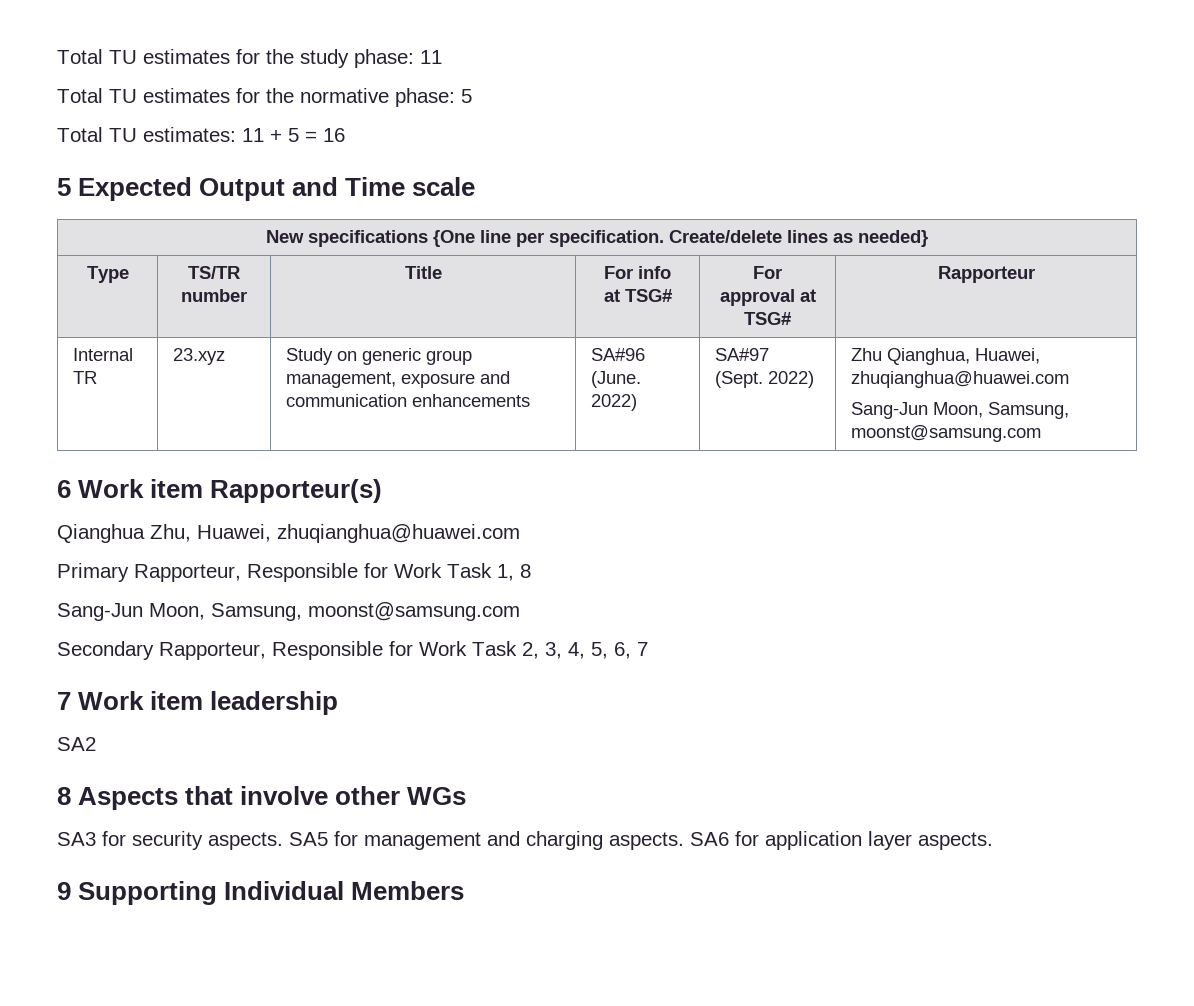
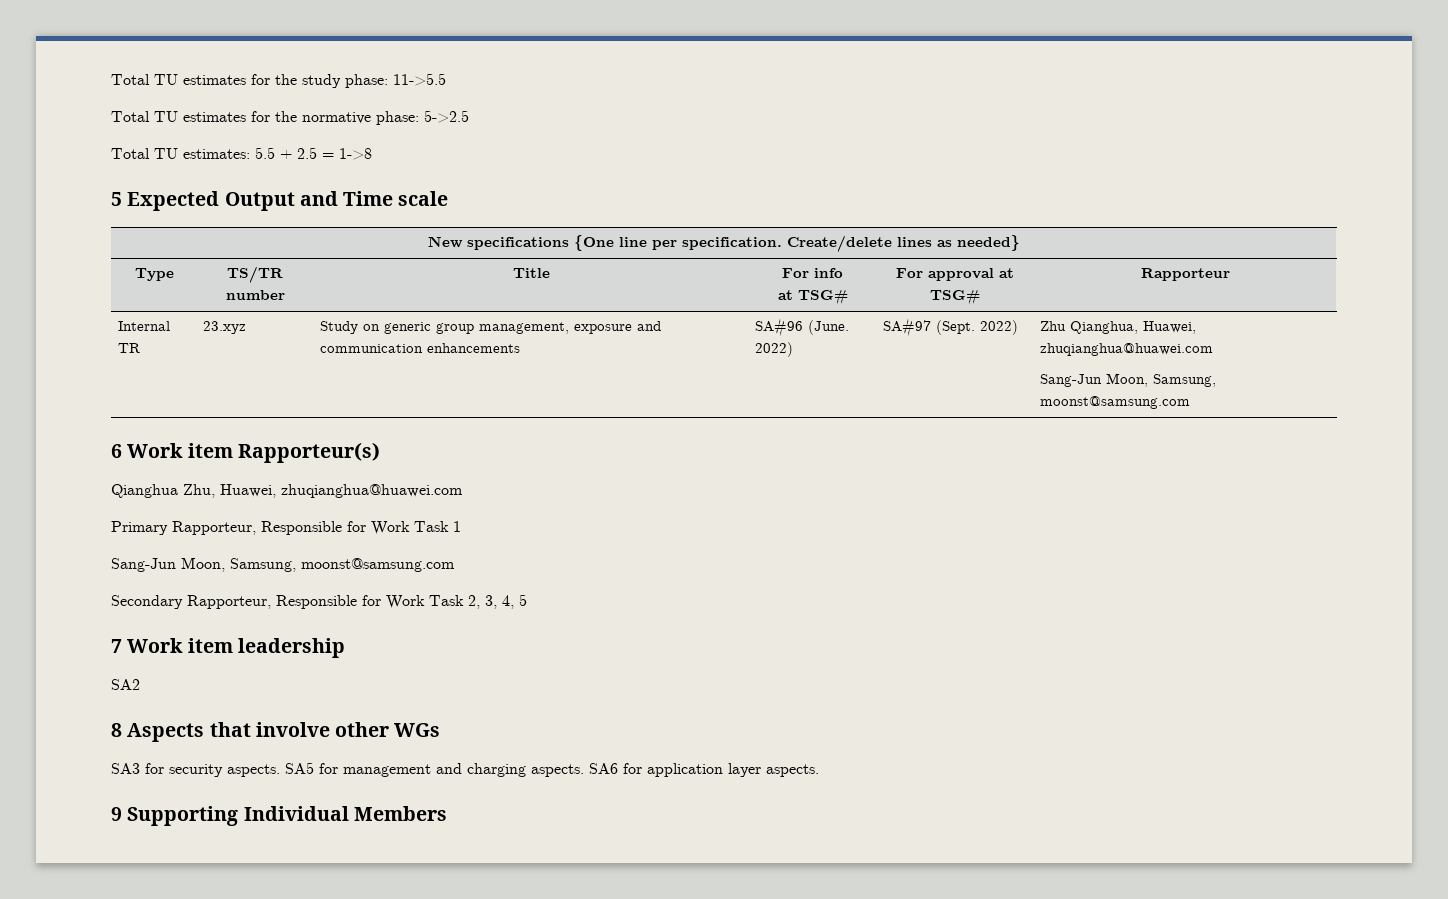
- Total TU estimates for the study phase: 11
+ Total TU estimates for the study phase: 11->5.5
- Total TU estimates for the normative phase: 5
+ Total TU estimates for the normative phase: 5->2.5
- Total TU estimates: 11 + 5 = 16
+ Total TU estimates: 5.5 + 2.5 = 1->8
- Primary Rapporteur, Responsible for Work Task 1, 8
+ Primary Rapporteur, Responsible for Work Task 1
- Secondary Rapporteur, Responsible for Work Task 2, 3, 4, 5, 6, 7
+ Secondary Rapporteur, Responsible for Work Task 2, 3, 4, 5

